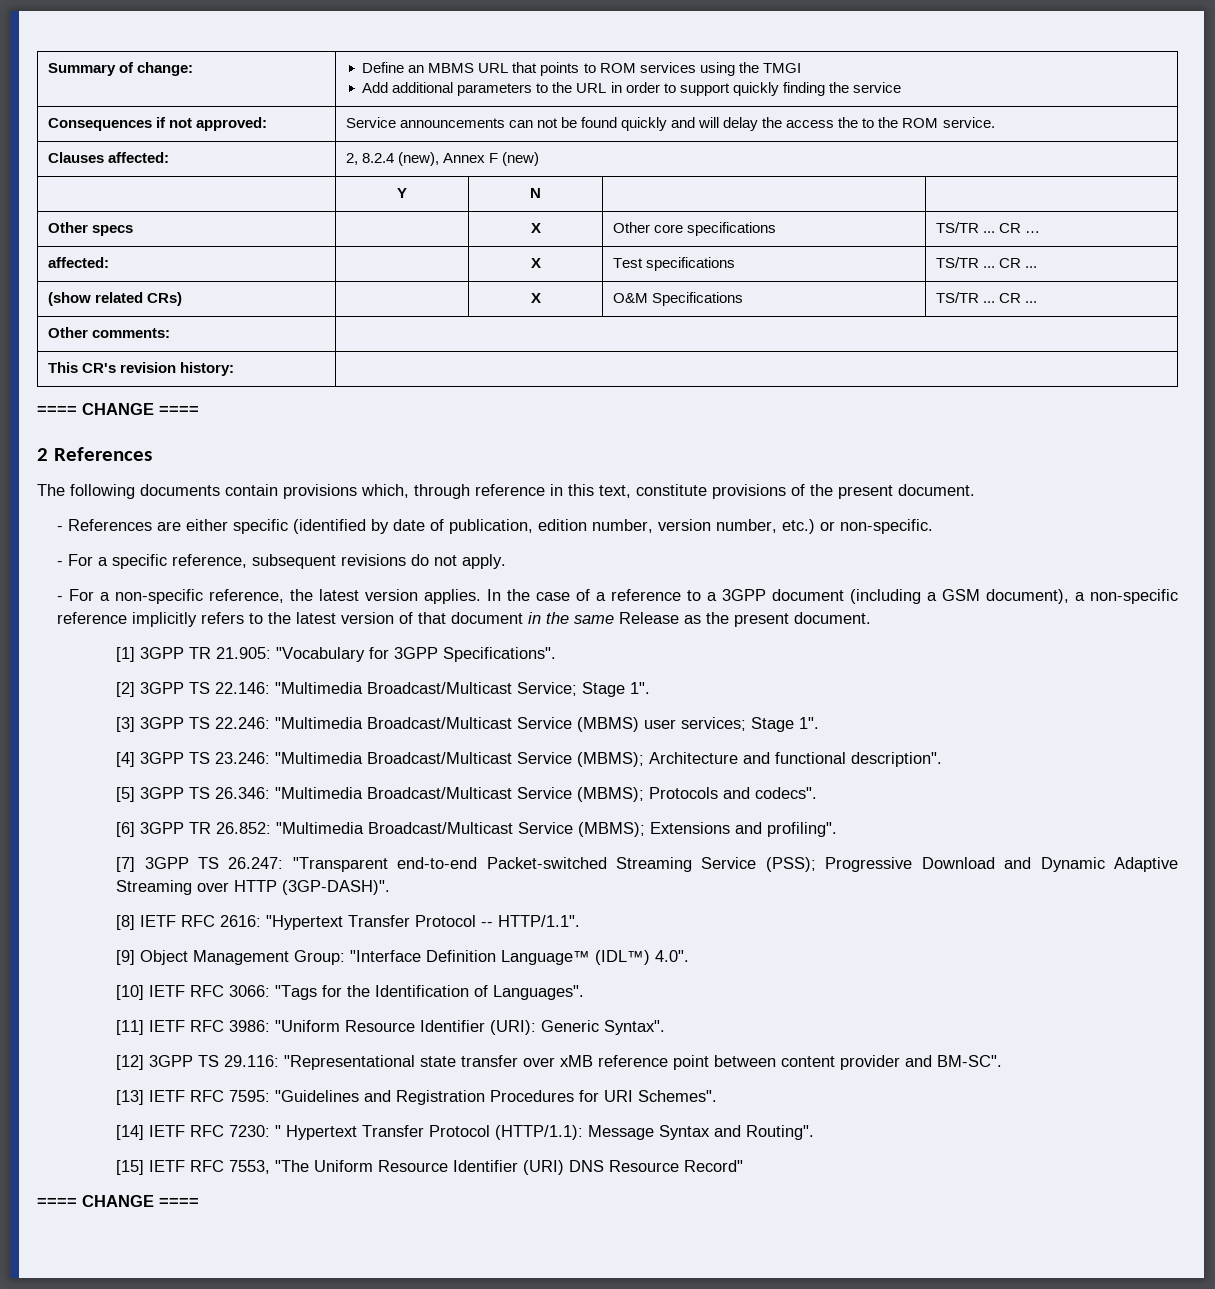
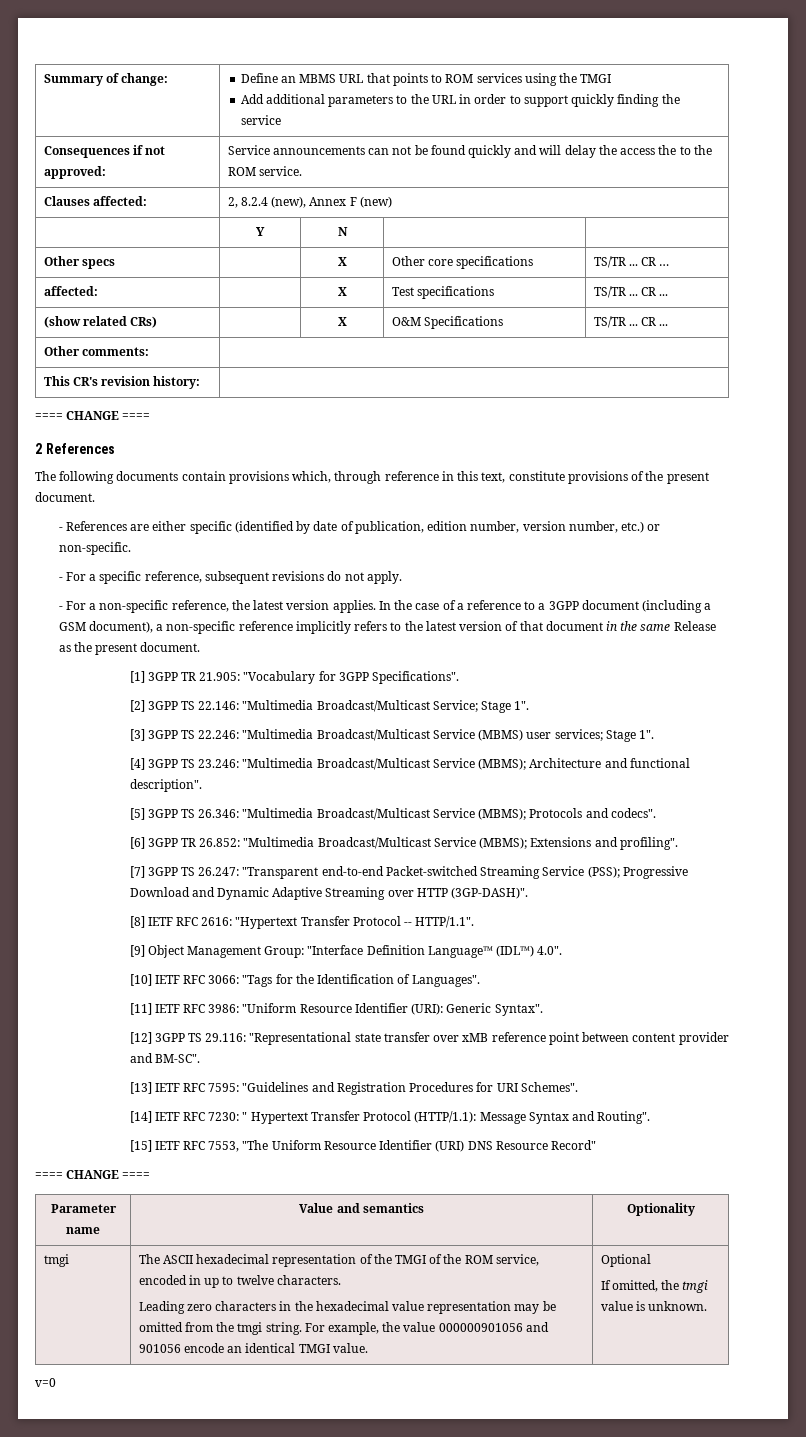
+ Parameter name | Value and semantics | Optionality
+ tmgi | The ASCII hexadecimal representation of the TMGI of the ROM service, encoded in up to twelve characters.
+ Leading zero characters in the hexadecimal value representation may be omitted from the tmgi string. For example, the value 000000901056 and 901056 encode an identical TMGI value. | Optional
+ If omitted, the tmgi value is unknown.
+ v=0

